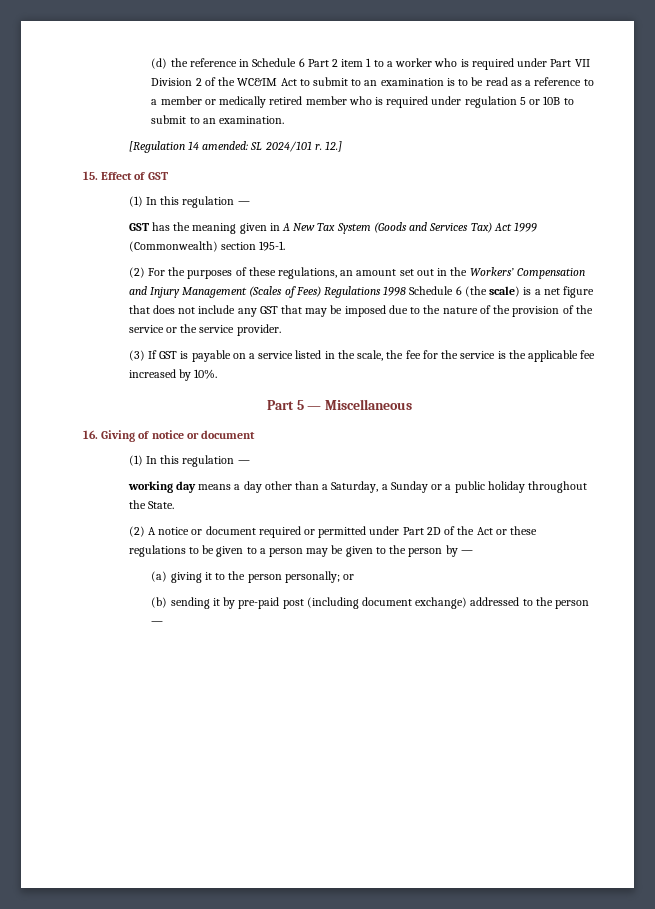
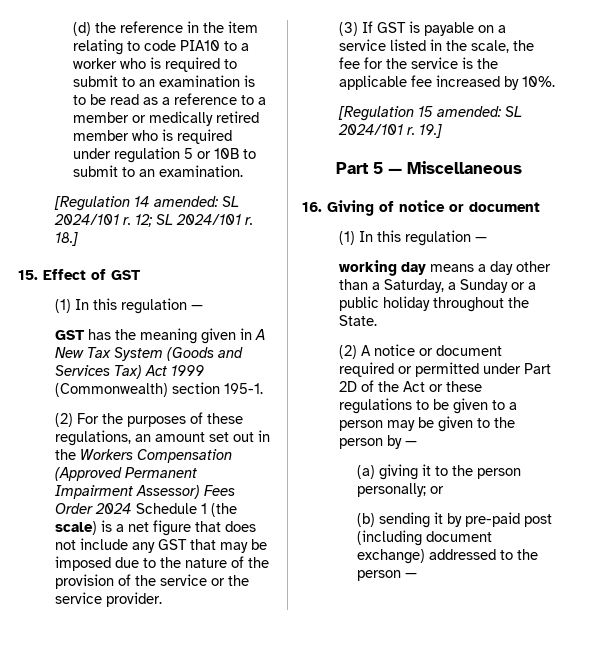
- (d) the reference in Schedule 6 Part 2 item 1 to a worker who is required under Part VII Division 2 of the WC&IM Act to submit to an examination is to be read as a reference to a member or medically retired member who is required under regulation 5 or 10B to submit to an examination.
+ (d) the reference in the item relating to code PIA10 to a worker who is required to submit to an examination is to be read as a reference to a member or medically retired member who is required under regulation 5 or 10B to submit to an examination.
- 12.]
+ 12; SL 2024/101 r. 18.]
- (2) For the purposes of these regulations, an amount set out in the Workers’ Compensation and Injury Management (Scales of Fees) Regulations 1998 Schedule 6 (the scale) is a net figure that does not include any GST that may be imposed due to the nature of the provision of the service or the service provider.
+ (2) For the purposes of these regulations, an amount set out in the Workers Compensation (Approved Permanent Impairment Assessor) Fees Order 2024 Schedule 1 (the scale) is a net figure that does not include any GST that may be imposed due to the nature of the provision of the service or the service provider.
+ [Regulation 15 amended: SL 2024/101 r. 19.]

